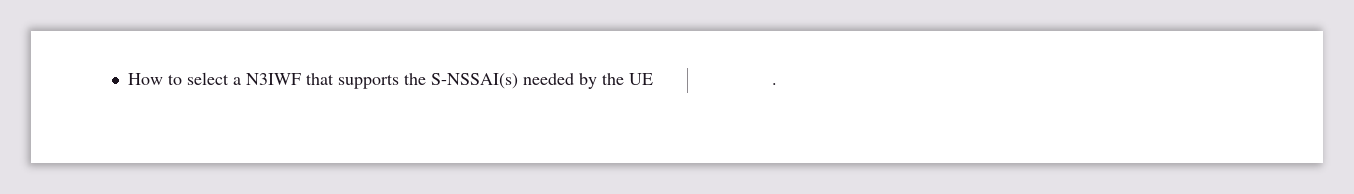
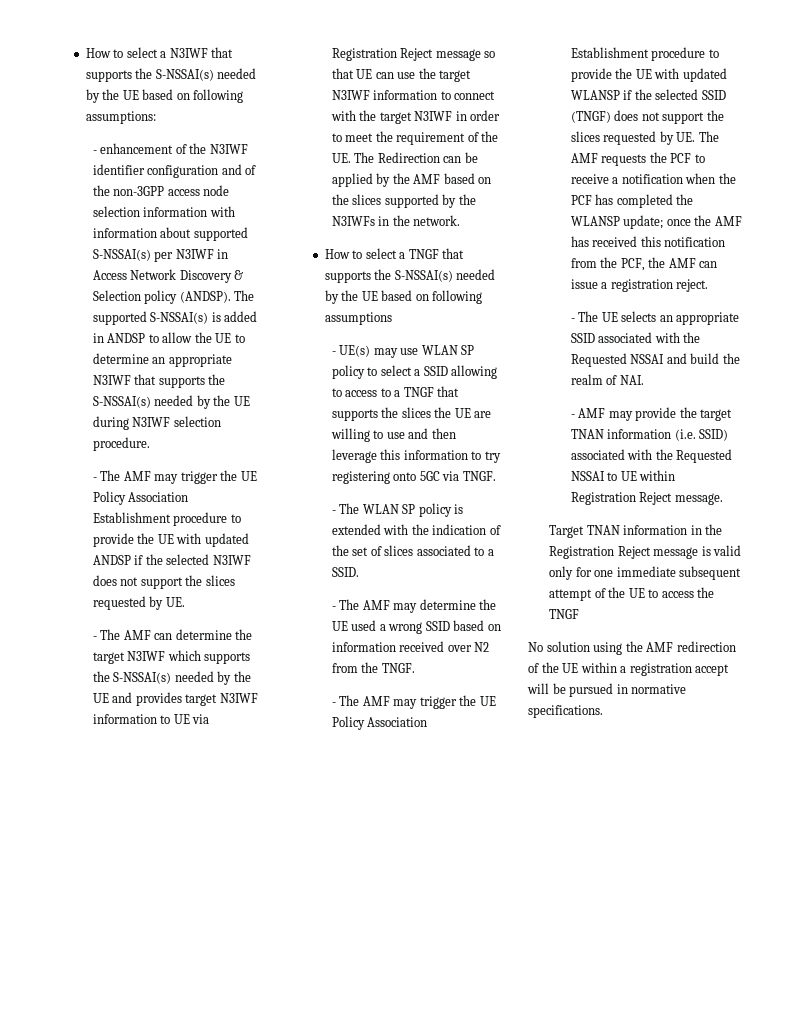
- How to select a N3IWF that supports the S-NSSAI(s) needed by the UE
- .
+ How to select a N3IWF that supports the S-NSSAI(s) needed by the UE based on following assumptions:
+ - enhancement of the N3IWF identifier configuration and of the non-3GPP access node selection information with information about supported S-NSSAI(s) per N3IWF in Access Network Discovery & Selection policy (ANDSP). The supported S-NSSAI(s) is added in ANDSP to allow the UE to determine an appropriate N3IWF that supports the S-NSSAI(s) needed by the UE during N3IWF selection procedure.
+ - The AMF may trigger the UE Policy Association Establishment procedure to provide the UE with updated ANDSP if the selected N3IWF does not support the slices requested by UE.
+ - The AMF can determine the target N3IWF which supports the S-NSSAI(s) needed by the UE and provides target N3IWF information to UE via Registration Reject message so that UE can use the target N3IWF information to connect with the target N3IWF in order to meet the requirement of the UE. The Redirection can be applied by the AMF based on the slices supported by the N3IWFs in the network.
+ How to select a TNGF that supports the S-NSSAI(s) needed by the UE based on following assumptions
+ - UE(s) may use WLAN SP policy to select a SSID allowing to access to a TNGF that supports the slices the UE are willing to use and then leverage this information to try registering onto 5GC via TNGF.
+ - The WLAN SP policy is extended with the indication of the set of slices associated to a SSID.
+ - The AMF may determine the UE used a wrong SSID based on information received over N2 from the TNGF.
+ - The AMF may trigger the UE Policy Association Establishment procedure to provide the UE with updated WLANSP if the selected SSID (TNGF) does not support the slices requested by UE. The AMF requests the PCF to receive a notification when the PCF has completed the WLANSP update; once the AMF has received this notification from the PCF, the AMF can issue a registration reject.
+ - The UE selects an appropriate SSID associated with the Requested NSSAI and build the realm of NAI.
+ - AMF may provide the target TNAN information (i.e. SSID) associated with the Requested NSSAI to UE within Registration Reject message.
+ Target TNAN information in the Registration Reject message is valid only for one immediate subsequent attempt of the UE to access the TNGF
+ No solution using the AMF redirection of the UE within a registration accept will be pursued in normative specifications.

